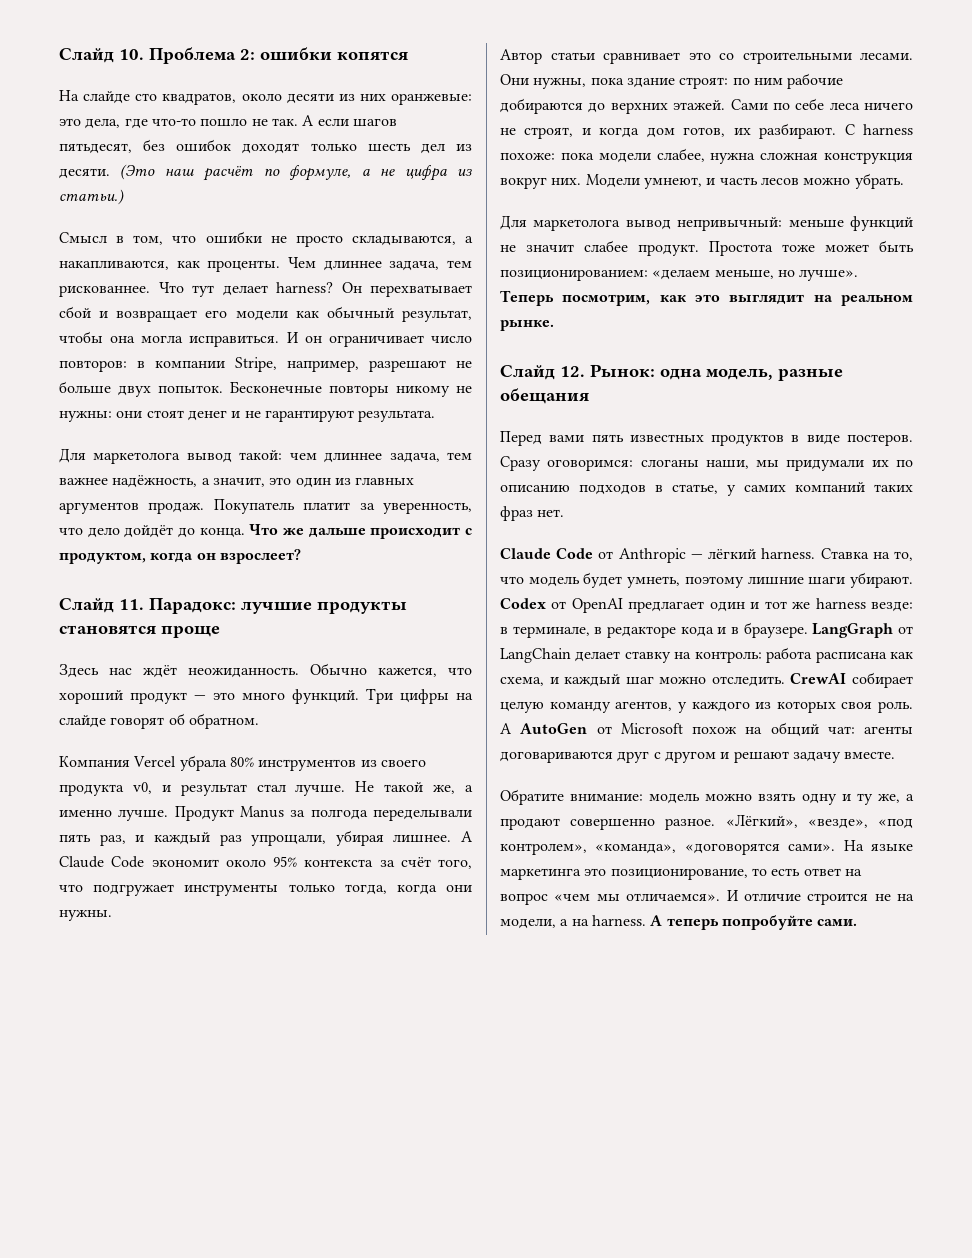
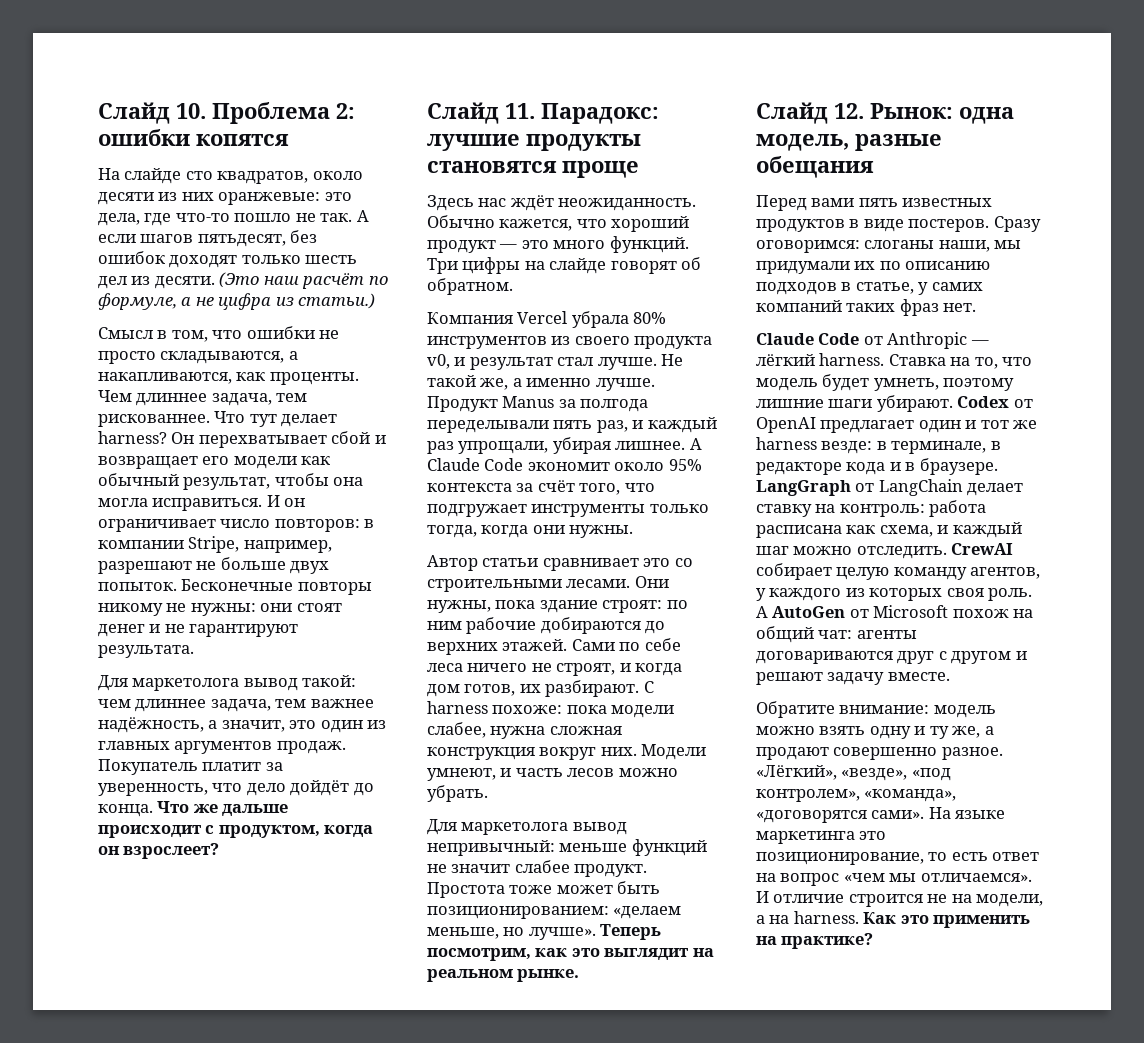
- А теперь попробуйте сами.
+ Как это применить на практике?

